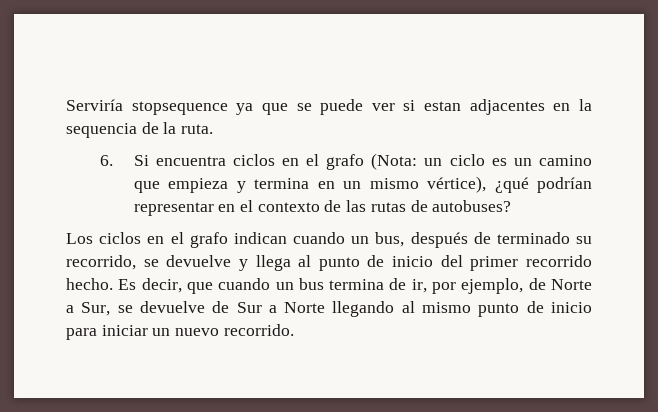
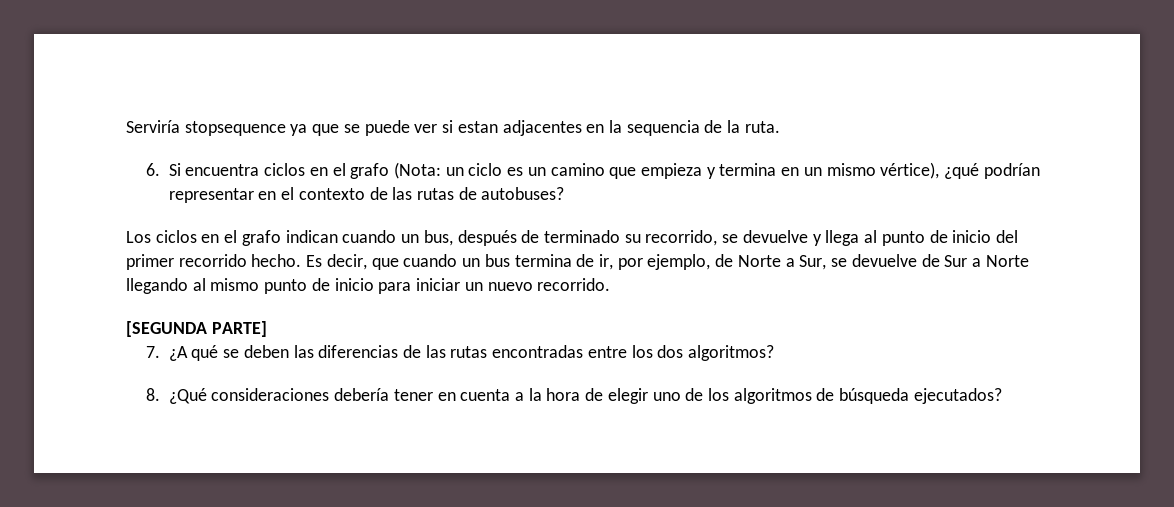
+ [SEGUNDA PARTE]
+ 7. ¿A qué se deben las diferencias de las rutas encontradas entre los dos algoritmos?
+ 8. ¿Qué consideraciones debería tener en cuenta a la hora de elegir uno de los algoritmos de búsqueda ejecutados?

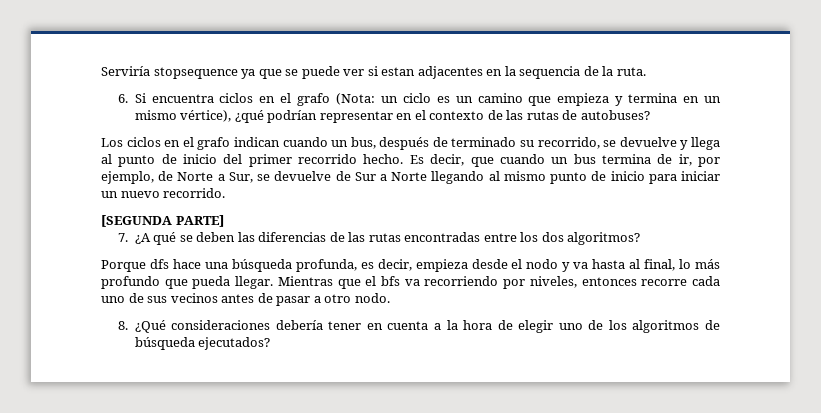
+ Porque dfs hace una búsqueda profunda, es decir, empieza desde el nodo y va hasta al final, lo más profundo que pueda llegar. Mientras que el bfs va recorriendo por niveles, entonces recorre cada uno de sus vecinos antes de pasar a otro nodo.

